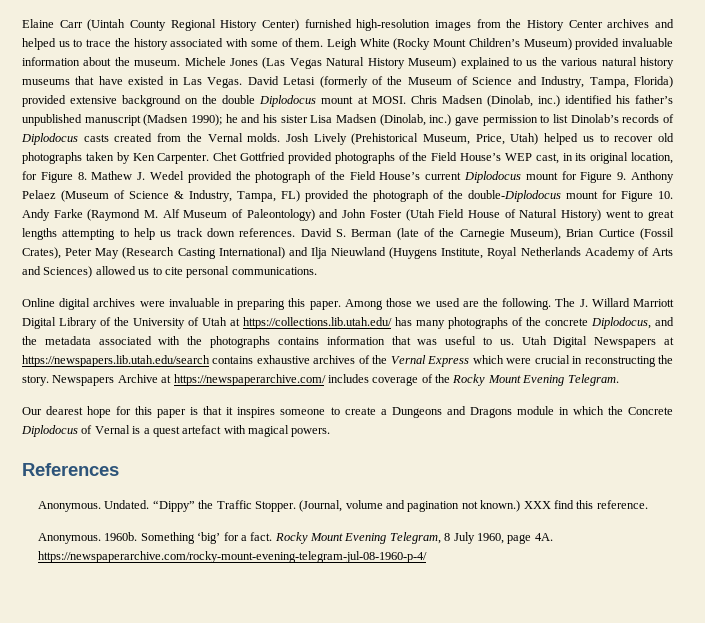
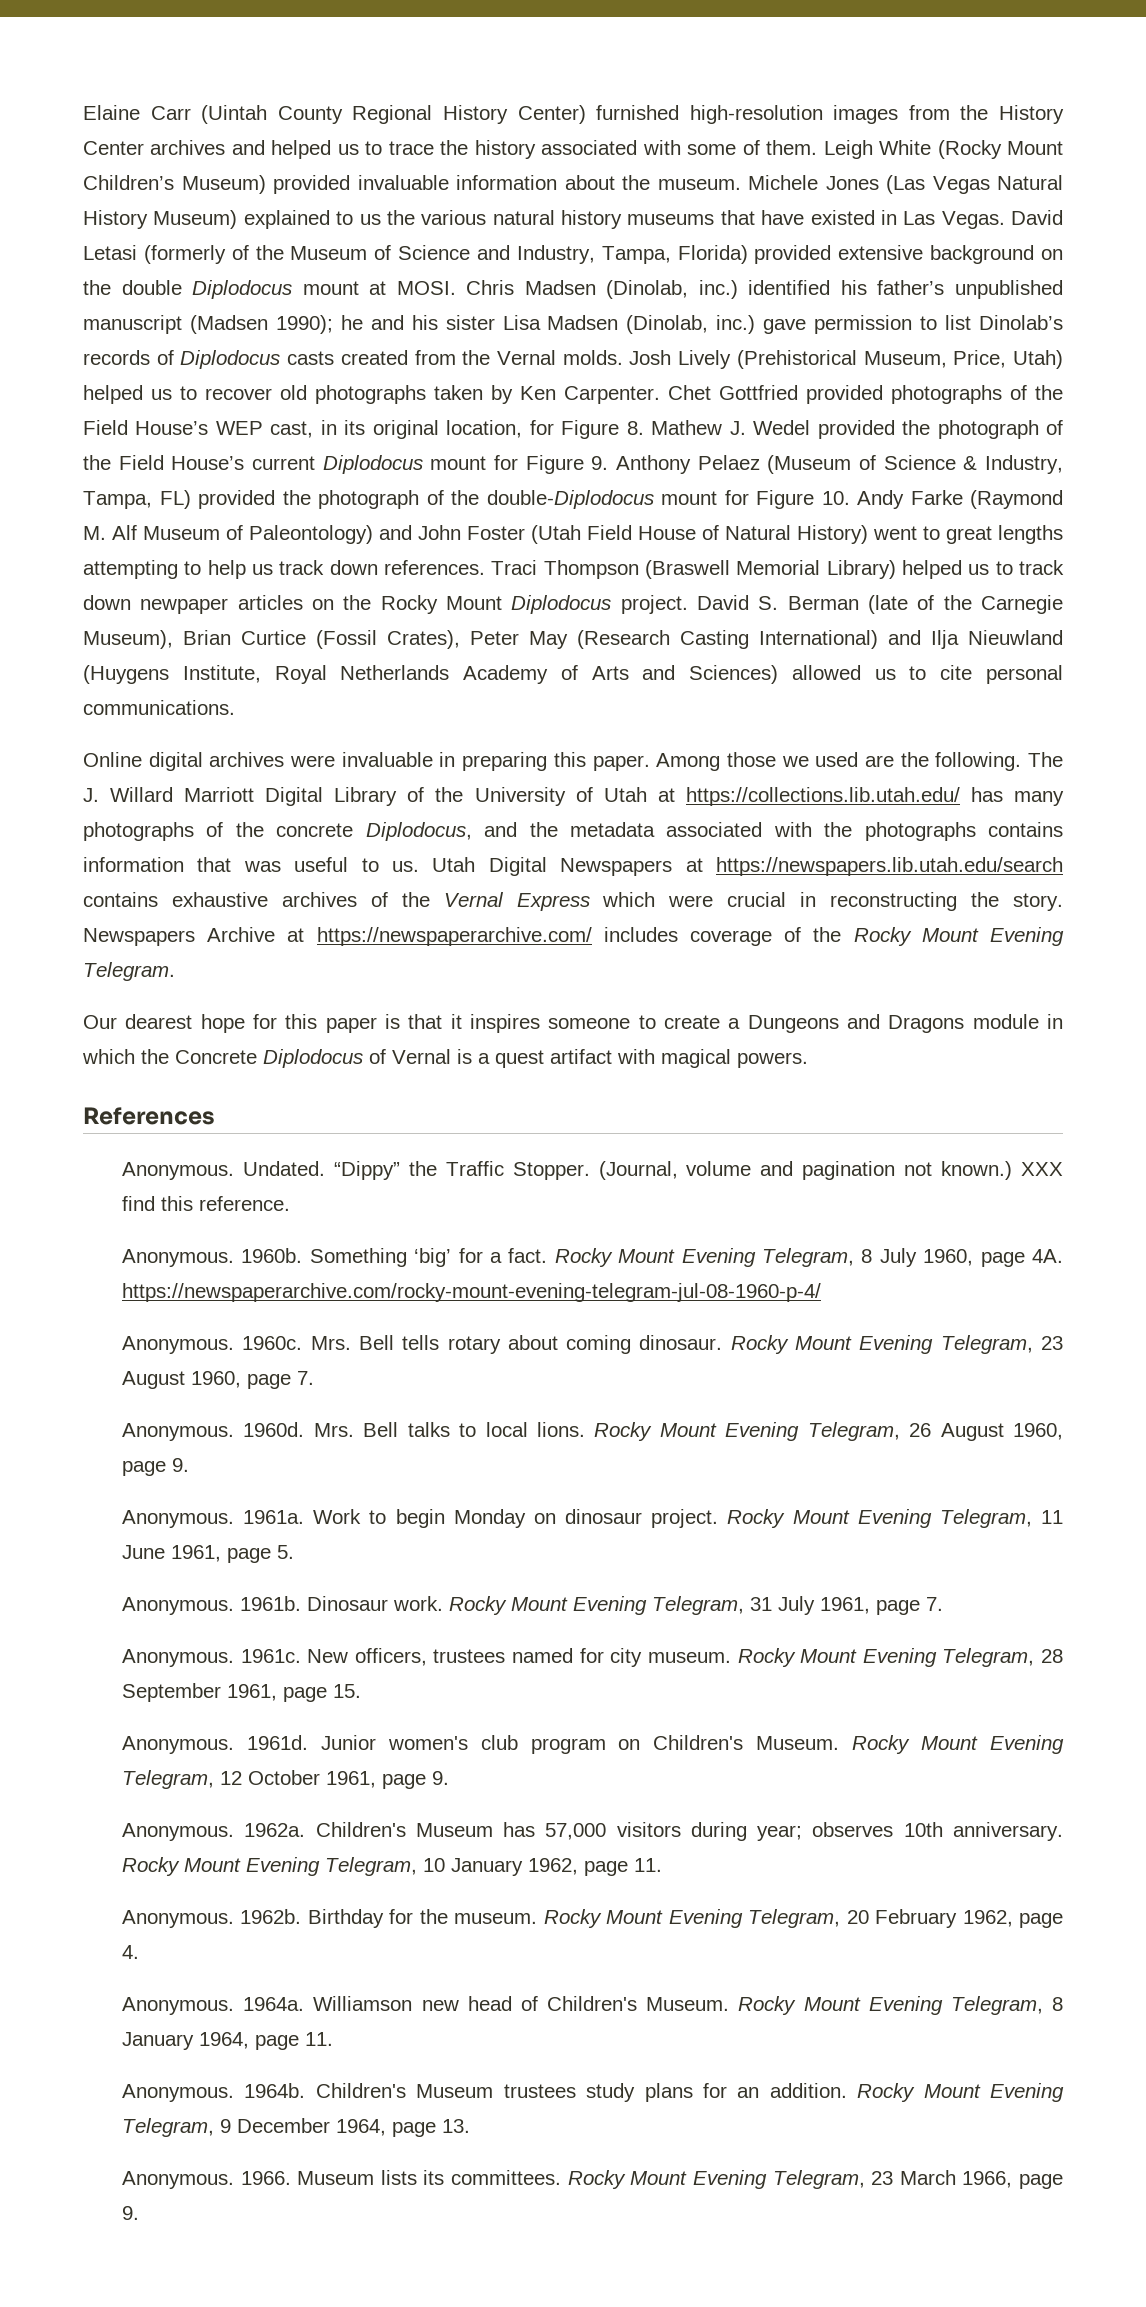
+ Traci Thompson (Braswell Memorial Library) helped us to track down newpaper articles on the Rocky Mount Diplodocus project.
- Our dearest hope for this paper is that it inspires someone to create a Dungeons and Dragons module in which the Concrete Diplodocus of Vernal is a quest artefact with magical powers.
+ Our dearest hope for this paper is that it inspires someone to create a Dungeons and Dragons module in which the Concrete Diplodocus of Vernal is a quest artifact with magical powers.
+ Anonymous. 1960c. Mrs. Bell tells rotary about coming dinosaur. Rocky Mount Evening Telegram, 23 August 1960, page 7.
+ Anonymous. 1960d. Mrs. Bell talks to local lions. Rocky Mount Evening Telegram, 26 August 1960, page 9.
+ Anonymous. 1961a. Work to begin Monday on dinosaur project. Rocky Mount Evening Telegram, 11 June 1961, page 5.
+ Anonymous. 1961b. Dinosaur work. Rocky Mount Evening Telegram, 31 July 1961, page 7.
+ Anonymous. 1961c. New officers, trustees named for city museum. Rocky Mount Evening Telegram, 28 September 1961, page 15.
+ Anonymous. 1961d. Junior women's club program on Children's Museum. Rocky Mount Evening Telegram, 12 October 1961, page 9.
+ Anonymous. 1962a. Children's Museum has 57,000 visitors during year; observes 10th anniversary. Rocky Mount Evening Telegram, 10 January 1962, page 11.
+ Anonymous. 1962b. Birthday for the museum. Rocky Mount Evening Telegram, 20 February 1962, page 4.
+ Anonymous. 1964a. Williamson new head of Children's Museum. Rocky Mount Evening Telegram, 8 January 1964, page 11.
+ Anonymous. 1964b. Children's Museum trustees study plans for an addition. Rocky Mount Evening Telegram, 9 December 1964, page 13.
+ Anonymous. 1966. Museum lists its committees. Rocky Mount Evening Telegram, 23 March 1966, page 9.

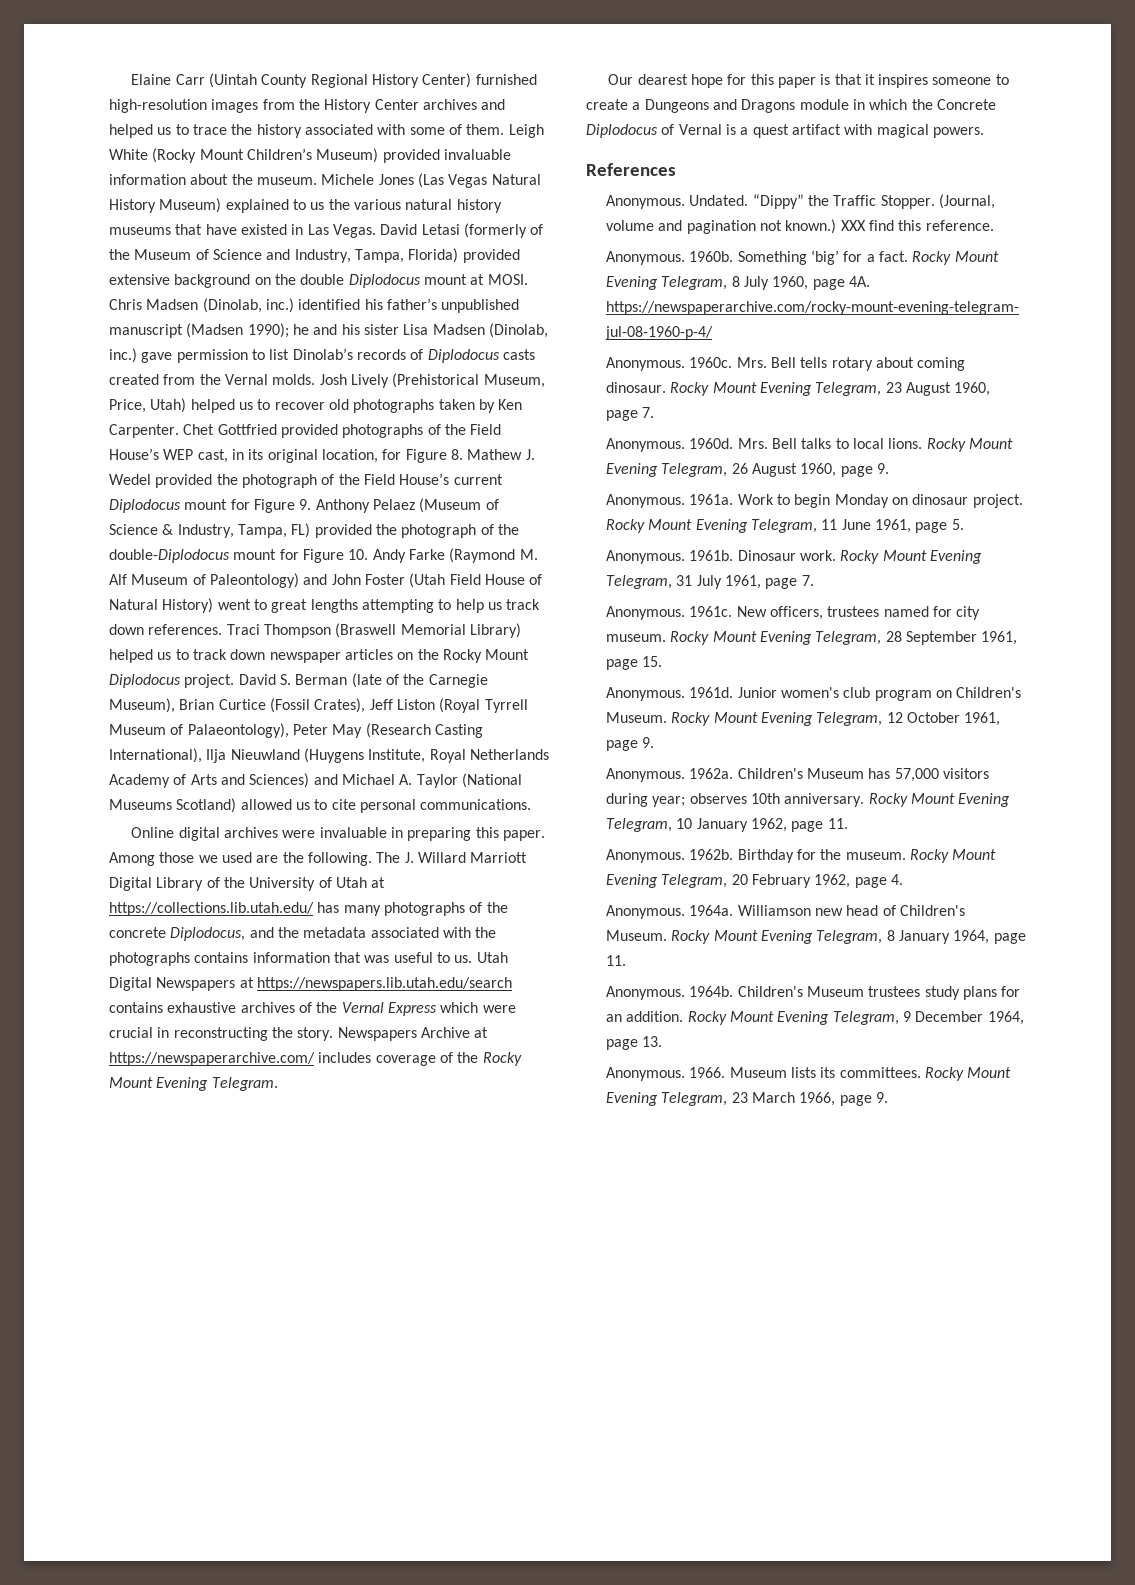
- Traci Thompson (Braswell Memorial Library) helped us to track down newpaper articles on the Rocky Mount Diplodocus project.
+ Traci Thompson (Braswell Memorial Library) helped us to track down newspaper articles on the Rocky Mount Diplodocus project.
- David S. Berman (late of the Carnegie Museum), Brian Curtice (Fossil Crates), Peter May (Research Casting International) and Ilja Nieuwland (Huygens Institute, Royal Netherlands Academy of Arts and Sciences) allowed us to cite personal communications.
+ David S. Berman (late of the Carnegie Museum), Brian Curtice (Fossil Crates), Jeff Liston (Royal Tyrrell Museum of Palaeontology), Peter May (Research Casting International), Ilja Nieuwland (Huygens Institute, Royal Netherlands Academy of Arts and Sciences) and Michael A. Taylor (National Museums Scotland) allowed us to cite personal communications.

